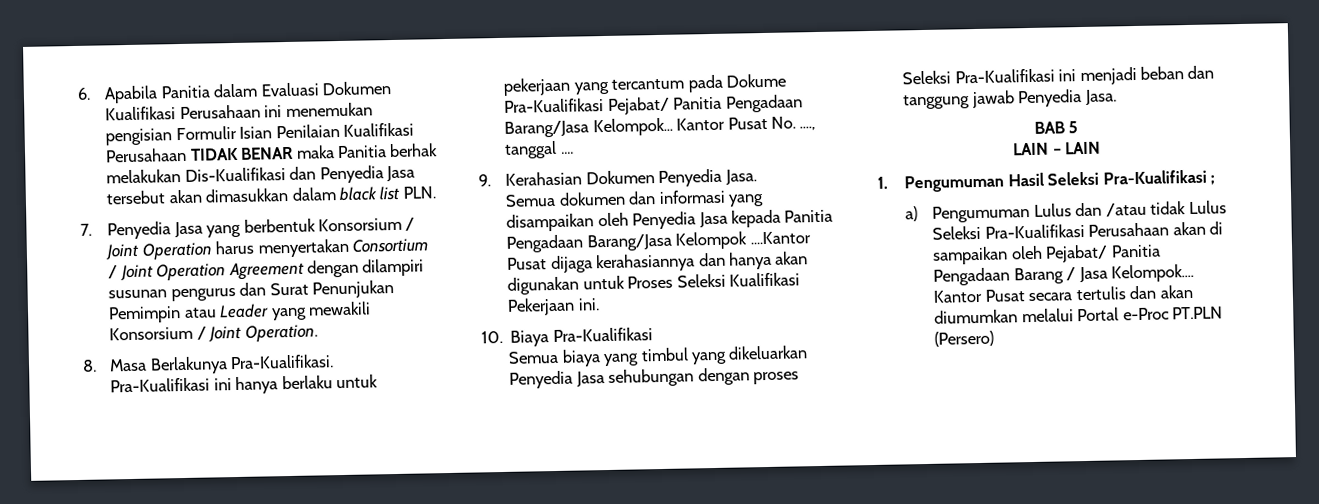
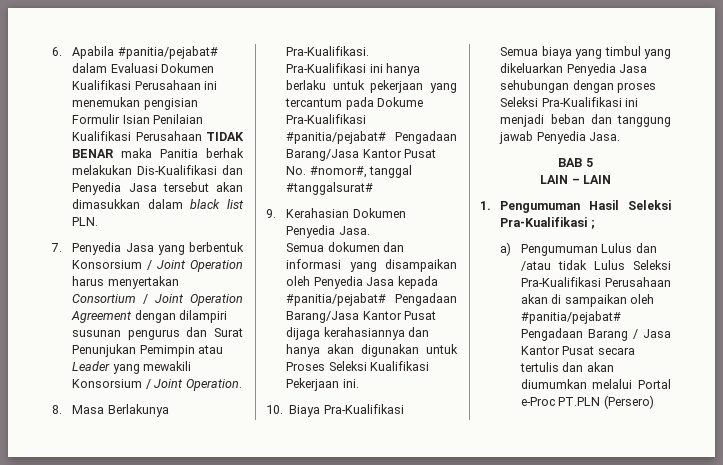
- 6. Apabila Panitia dalam Evaluasi Dokumen Kualifikasi Perusahaan ini menemukan pengisian Formulir Isian Penilaian Kualifikasi Perusahaan TIDAK BENAR maka Panitia berhak melakukan Dis-Kualifikasi dan Penyedia Jasa tersebut akan dimasukkan dalam black list PLN.
+ 6. Apabila #panitia/pejabat# dalam Evaluasi Dokumen Kualifikasi Perusahaan ini menemukan pengisian Formulir Isian Penilaian Kualifikasi Perusahaan TIDAK BENAR maka Panitia berhak melakukan Dis-Kualifikasi dan Penyedia Jasa tersebut akan dimasukkan dalam black list PLN.
- Pra-Kualifikasi ini hanya berlaku untuk pekerjaan yang tercantum pada Dokume Pra-Kualifikasi Pejabat/ Panitia Pengadaan Barang/Jasa Kelompok... Kantor Pusat No. ...., tanggal ....
+ Pra-Kualifikasi ini hanya berlaku untuk pekerjaan yang tercantum pada Dokume Pra-Kualifikasi #panitia/pejabat# Pengadaan Barang/Jasa Kantor Pusat No. #nomor#, tanggal #tanggalsurat#
- Semua dokumen dan informasi yang disampaikan oleh Penyedia Jasa kepada Panitia Pengadaan Barang/Jasa Kelompok ....Kantor Pusat dijaga kerahasiannya dan hanya akan digunakan untuk Proses Seleksi Kualifikasi Pekerjaan ini.
+ Semua dokumen dan informasi yang disampaikan oleh Penyedia Jasa kepada #panitia/pejabat# Pengadaan Barang/Jasa Kantor Pusat dijaga kerahasiannya dan hanya akan digunakan untuk Proses Seleksi Kualifikasi Pekerjaan ini.
- a) Pengumuman Lulus dan /atau tidak Lulus Seleksi Pra-Kualifikasi Perusahaan akan di sampaikan oleh Pejabat/ Panitia Pengadaan Barang / Jasa Kelompok.... Kantor Pusat secara tertulis dan akan diumumkan melalui Portal e-Proc PT.PLN (Persero)
+ a) Pengumuman Lulus dan /atau tidak Lulus Seleksi Pra-Kualifikasi Perusahaan akan di sampaikan oleh #panitia/pejabat# Pengadaan Barang / Jasa Kantor Pusat secara tertulis dan akan diumumkan melalui Portal e-Proc PT.PLN (Persero)

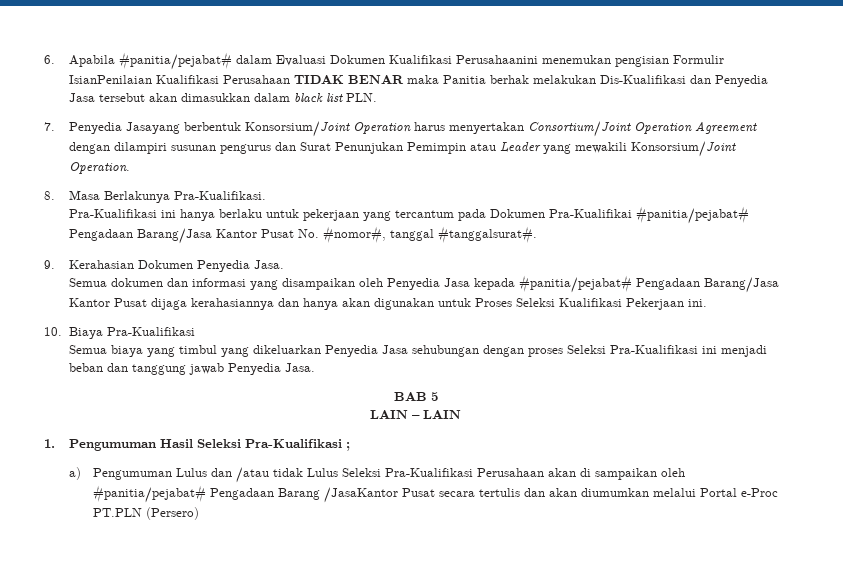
- 6. Apabila #panitia/pejabat# dalam Evaluasi Dokumen Kualifikasi Perusahaan ini menemukan pengisian Formulir Isian Penilaian Kualifikasi Perusahaan TIDAK BENAR maka Panitia berhak melakukan Dis-Kualifikasi dan Penyedia Jasa tersebut akan dimasukkan dalam black list PLN.
+ 6. Apabila #panitia/pejabat# dalam Evaluasi Dokumen Kualifikasi Perusahaanini menemukan pengisian Formulir IsianPenilaian Kualifikasi Perusahaan TIDAK BENAR maka Panitia berhak melakukan Dis-Kualifikasi dan Penyedia Jasa tersebut akan dimasukkan dalam black list PLN.
- 7. Penyedia Jasa yang berbentuk Konsorsium / Joint Operation harus menyertakan Consortium / Joint Operation Agreement dengan dilampiri susunan pengurus dan Surat Penunjukan Pemimpin atau Leader yang mewakili Konsorsium / Joint Operation.
+ 7. Penyedia Jasayang berbentuk Konsorsium/Joint Operation harus menyertakan Consortium/Joint Operation Agreement dengan dilampiri susunan pengurus dan Surat Penunjukan Pemimpin atau Leader yang mewakili Konsorsium/Joint Operation.
- Pra-Kualifikasi ini hanya berlaku untuk pekerjaan yang tercantum pada Dokume Pra-Kualifikasi #panitia/pejabat# Pengadaan Barang/Jasa Kantor Pusat No. #nomor#, tanggal #tanggalsurat#
+ Pra-Kualifikasi ini hanya berlaku untuk pekerjaan yang tercantum pada Dokumen Pra-Kualifikai #panitia/pejabat# Pengadaan Barang/Jasa Kantor Pusat No. #nomor#, tanggal #tanggalsurat#.
- a) Pengumuman Lulus dan /atau tidak Lulus Seleksi Pra-Kualifikasi Perusahaan akan di sampaikan oleh #panitia/pejabat# Pengadaan Barang / Jasa Kantor Pusat secara tertulis dan akan diumumkan melalui Portal e-Proc PT.PLN (Persero)
+ a) Pengumuman Lulus dan /atau tidak Lulus Seleksi Pra-Kualifikasi Perusahaan akan di sampaikan oleh #panitia/pejabat# Pengadaan Barang /JasaKantor Pusat secara tertulis dan akan diumumkan melalui Portal e-Proc PT.PLN (Persero)

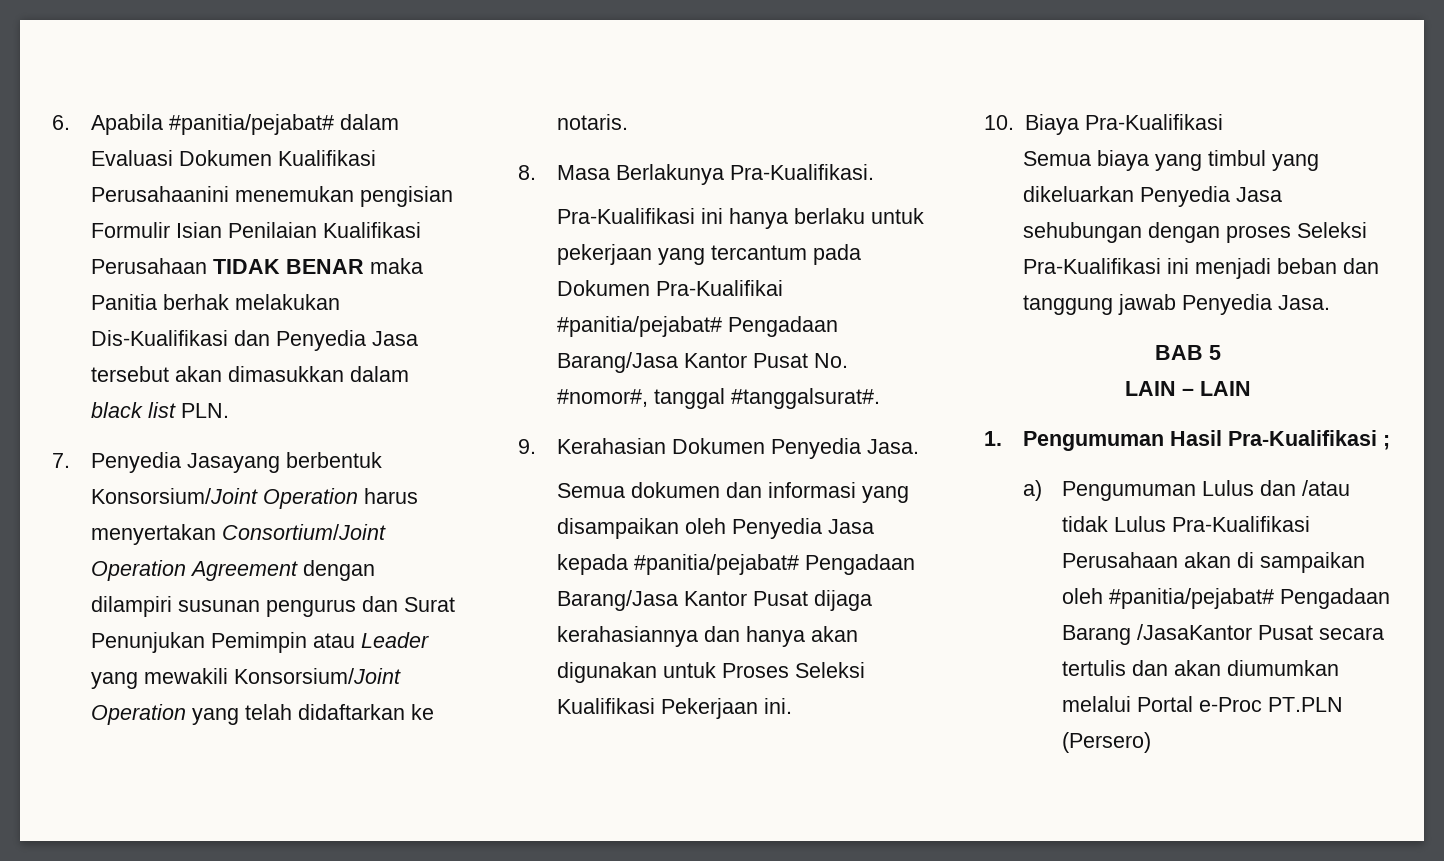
- 6. Apabila #panitia/pejabat# dalam Evaluasi Dokumen Kualifikasi Perusahaanini menemukan pengisian Formulir IsianPenilaian Kualifikasi Perusahaan TIDAK BENAR maka Panitia berhak melakukan Dis-Kualifikasi dan Penyedia Jasa tersebut akan dimasukkan dalam black list PLN.
+ 6. Apabila #panitia/pejabat# dalam Evaluasi Dokumen Kualifikasi Perusahaanini menemukan pengisian Formulir Isian Penilaian Kualifikasi Perusahaan TIDAK BENAR maka Panitia berhak melakukan Dis-Kualifikasi dan Penyedia Jasa tersebut akan dimasukkan dalam black list PLN.
- 7. Penyedia Jasayang berbentuk Konsorsium/Joint Operation harus menyertakan Consortium/Joint Operation Agreement dengan dilampiri susunan pengurus dan Surat Penunjukan Pemimpin atau Leader yang mewakili Konsorsium/Joint Operation.
+ 7. Penyedia Jasayang berbentuk Konsorsium/Joint Operation harus menyertakan Consortium/Joint Operation Agreement dengan dilampiri susunan pengurus dan Surat Penunjukan Pemimpin atau Leader yang mewakili Konsorsium/Joint Operation yang telah didaftarkan ke notaris.
- 1. Pengumuman Hasil Seleksi Pra-Kualifikasi ;
+ 1. Pengumuman Hasil Pra-Kualifikasi ;
- a) Pengumuman Lulus dan /atau tidak Lulus Seleksi Pra-Kualifikasi Perusahaan akan di sampaikan oleh #panitia/pejabat# Pengadaan Barang /JasaKantor Pusat secara tertulis dan akan diumumkan melalui Portal e-Proc PT.PLN (Persero)
+ a) Pengumuman Lulus dan /atau tidak Lulus Pra-Kualifikasi Perusahaan akan di sampaikan oleh #panitia/pejabat# Pengadaan Barang /JasaKantor Pusat secara tertulis dan akan diumumkan melalui Portal e-Proc PT.PLN (Persero)

